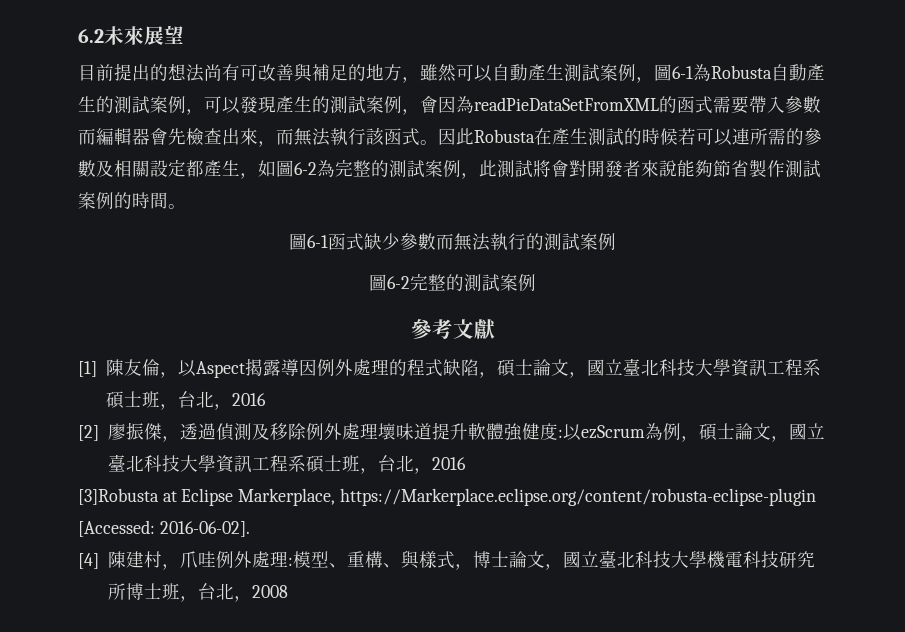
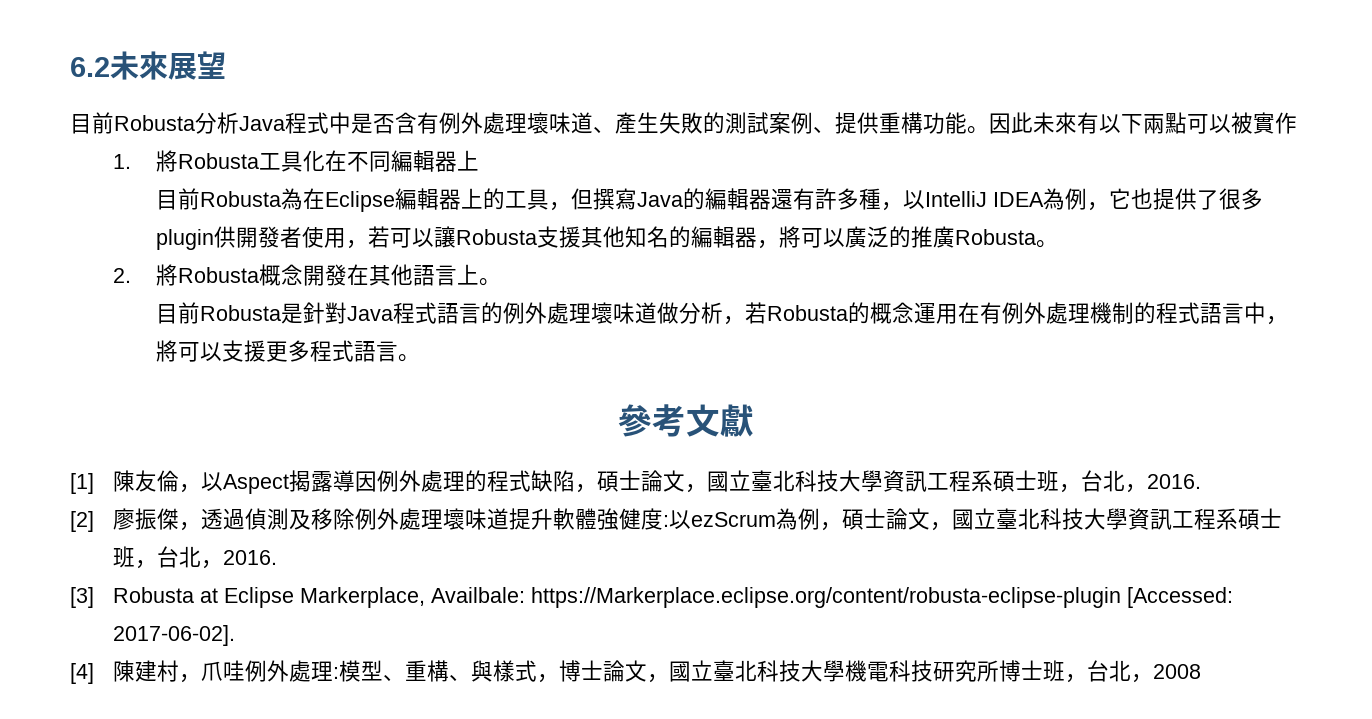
- 目前提出的想法尚有可改善與補足的地方，雖然可以自動產生測試案例，圖6-1為Robusta自動產生的測試案例，可以發現產生的測試案例，會因為readPieDataSetFromXML的函式需要帶入參數而編輯器會先檢查出來，而無法執行該函式。因此Robusta在產生測試的時候若可以連所需的參數及相關設定都產生，如圖6-2為完整的測試案例，此測試將會對開發者來說能夠節省製作測試案例的時間。
- 圖6-1函式缺少參數而無法執行的測試案例
- 圖6-2完整的測試案例
+ 目前Robusta分析Java程式中是否含有例外處理壞味道、產生失敗的測試案例、提供重構功能。因此未來有以下兩點可以被實作
+ 1.將Robusta工具化在不同編輯器上
+ 目前Robusta為在Eclipse編輯器上的工具，但撰寫Java的編輯器還有許多種，以IntelliJ IDEA為例，它也提供了很多plugin供開發者使用，若可以讓Robusta支援其他知名的編輯器，將可以廣泛的推廣Robusta。
+ 2.將Robusta概念開發在其他語言上。
+ 目前Robusta是針對Java程式語言的例外處理壞味道做分析，若Robusta的概念運用在有例外處理機制的程式語言中，將可以支援更多程式語言。
- [1]陳友倫，以Aspect揭露導因例外處理的程式缺陷，碩士論文，國立臺北科技大學資訊工程系碩士班，台北，2016
+ [1]陳友倫，以Aspect揭露導因例外處理的程式缺陷，碩士論文，國立臺北科技大學資訊工程系碩士班，台北，2016.
- [2]廖振傑，透過偵測及移除例外處理壞味道提升軟體強健度:以ezScrum為例，碩士論文，國立臺北科技大學資訊工程系碩士班，台北，2016
- [3]Robusta at Eclipse Markerplace, https://Markerplace.eclipse.org/content/robusta-eclipse-plugin [Accessed: 2016-06-02].
+ [2]廖振傑，透過偵測及移除例外處理壞味道提升軟體強健度:以ezScrum為例，碩士論文，國立臺北科技大學資訊工程系碩士班，台北，2016.
+ [3] Robusta at Eclipse Markerplace, Availbale: https://Markerplace.eclipse.org/content/robusta-eclipse-plugin [Accessed: 2017-06-02].

